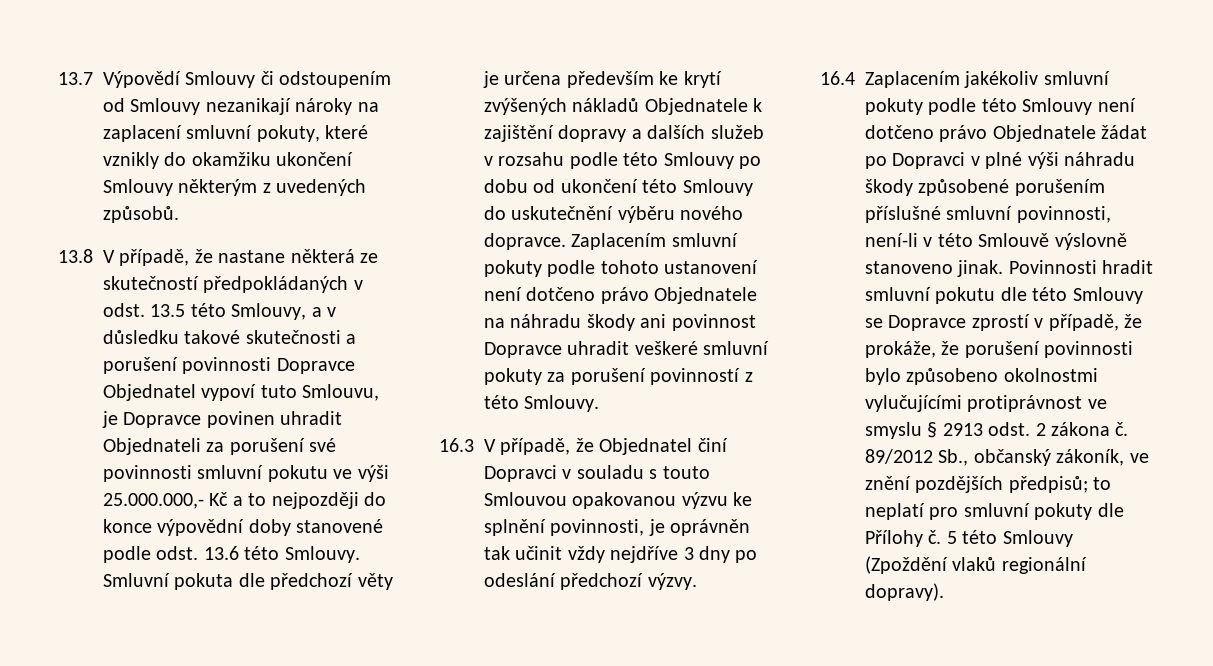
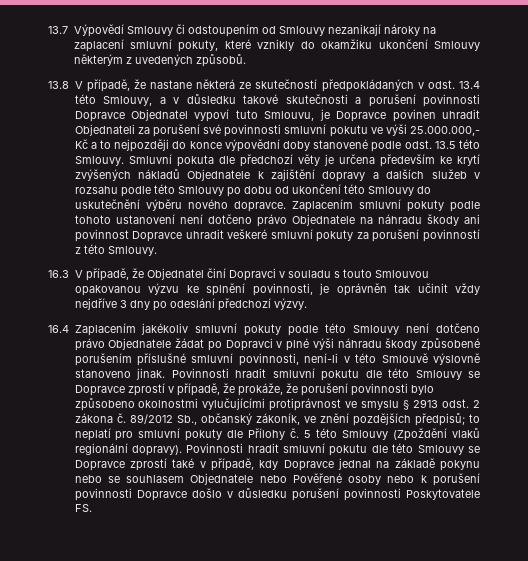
- 13.8 V případě, že nastane některá ze skutečností předpokládaných v odst. 13.5 této Smlouvy, a v důsledku takové skutečnosti a porušení povinnosti Dopravce Objednatel vypoví tuto Smlouvu, je Dopravce povinen uhradit Objednateli za porušení své povinnosti smluvní pokutu ve výši 25.000.000,- Kč a to nejpozději do konce výpovědní doby stanovené podle odst. 13.6 této Smlouvy.
+ 13.8 V případě, že nastane některá ze skutečností předpokládaných v odst. 13.4 této Smlouvy, a v důsledku takové skutečnosti a porušení povinnosti Dopravce Objednatel vypoví tuto Smlouvu, je Dopravce povinen uhradit Objednateli za porušení své povinnosti smluvní pokutu ve výši 25.000.000,- Kč a to nejpozději do konce výpovědní doby stanovené podle odst. 13.5 této Smlouvy.
+ Povinnosti hradit smluvní pokutu dle této Smlouvy se Dopravce zprostí také v případě, kdy Dopravce jednal na základě pokynu nebo se souhlasem Objednatele nebo Pověřené osoby nebo k porušení povinnosti Dopravce došlo v důsledku porušení povinnosti Poskytovatele FS.

